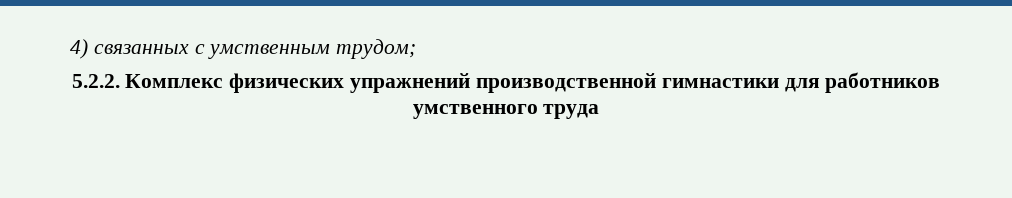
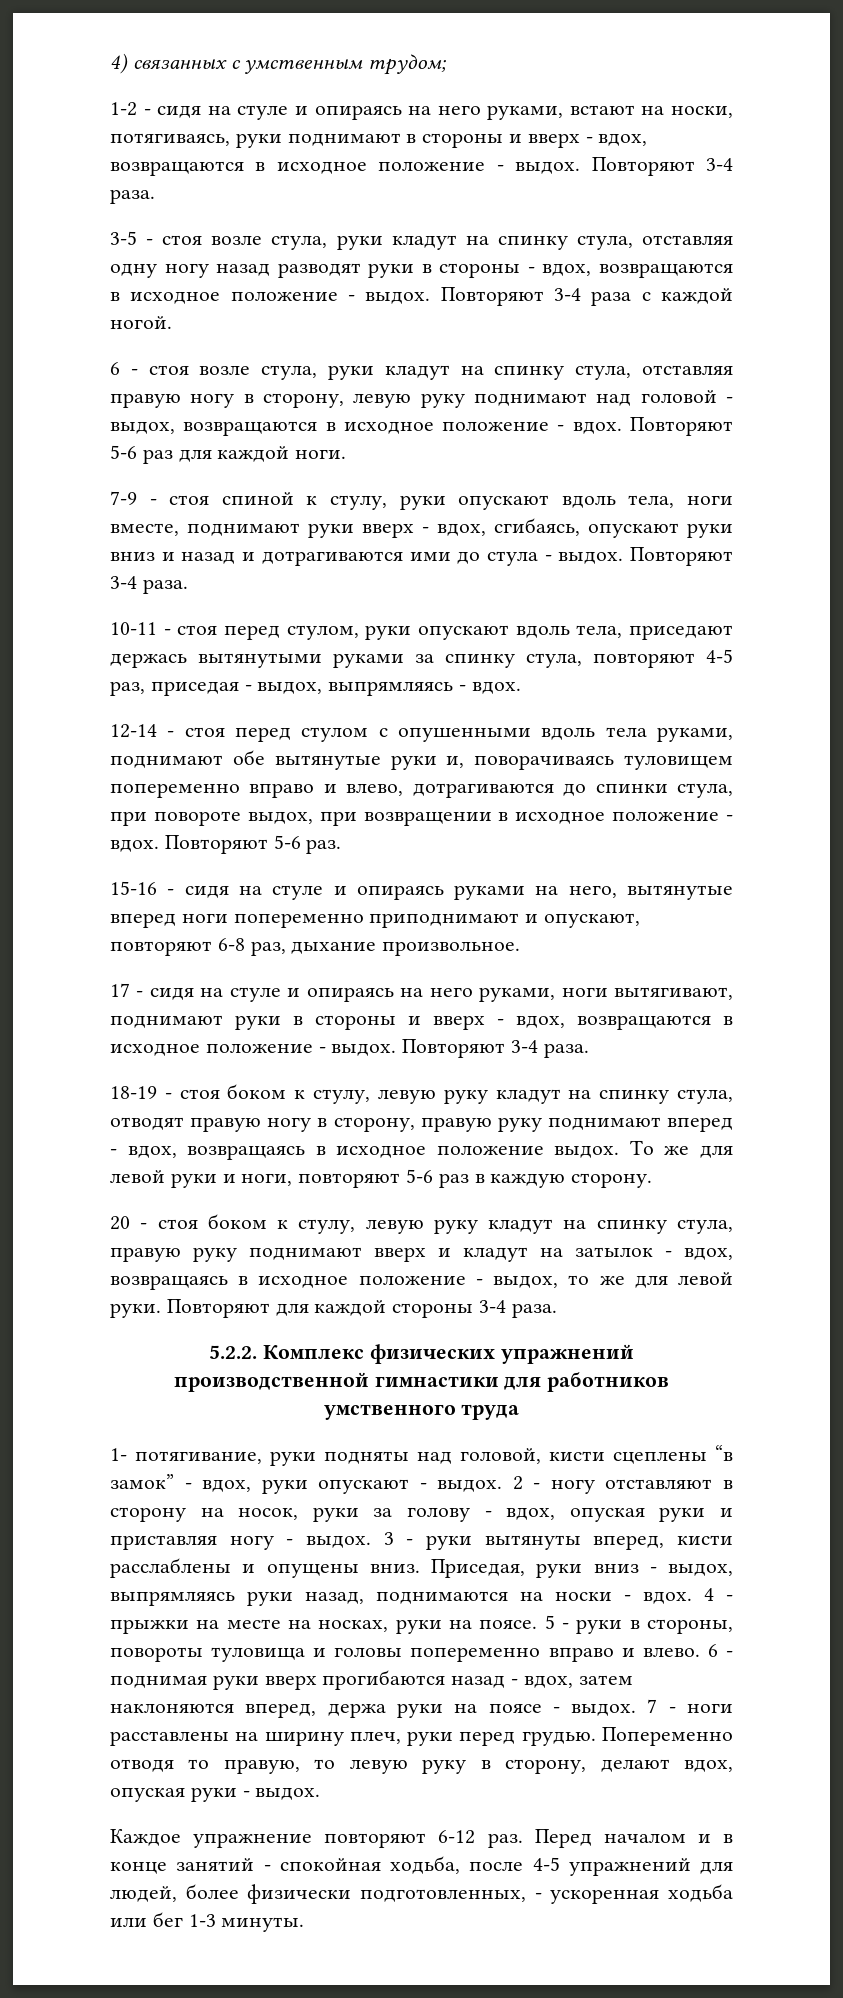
+ 1-2 - сидя на стуле и опираясь на него руками, встают на носки, потягиваясь, руки поднимают в стороны и вверх - вдох, возвращаются в исходное положение - выдох. Повторяют 3-4 раза.
+ 3-5 - стоя возле стула, руки кладут на спинку стула, отставляя одну ногу назад разводят руки в стороны - вдох, возвращаются в исходное положение - выдох. Повторяют 3-4 раза с каждой ногой.
+ 6 - стоя возле стула, руки кладут на спинку стула, отставляя правую ногу в сторону, левую руку поднимают над головой - выдох, возвращаются в исходное положение - вдох. Повторяют 5-6 раз для каждой ноги.
+ 7-9 - стоя спиной к стулу, руки опускают вдоль тела, ноги вместе, поднимают руки вверх - вдох, сгибаясь, опускают руки вниз и назад и дотрагиваются ими до стула - выдох. Повторяют 3-4 раза.
+ 10-11 - стоя перед стулом, руки опускают вдоль тела, приседают держась вытянутыми руками за спинку стула, повторяют 4-5 раз, приседая - выдох, выпрямляясь - вдох.
+ 12-14 - стоя перед стулом с опушенными вдоль тела руками, поднимают обе вытянутые руки и, поворачиваясь туловищем попеременно вправо и влево, дотрагиваются до спинки стула, при повороте выдох, при возвращении в исходное положение - вдох. Повторяют 5-6 раз.
+ 15-16 - сидя на стуле и опираясь руками на него, вытянутые вперед ноги попеременно приподнимают и опускают, повторяют 6-8 раз, дыхание произвольное.
+ 17 - сидя на стуле и опираясь на него руками, ноги вытягивают, поднимают руки в стороны и вверх - вдох, возвращаются в исходное положение - выдох. Повторяют 3-4 раза.
+ 18-19 - стоя боком к стулу, левую руку кладут на спинку стула, отводят правую ногу в сторону, правую руку поднимают вперед - вдох, возвращаясь в исходное положение выдох. То же для левой руки и ноги, повторяют 5-6 раз в каждую сторону.
+ 20 - стоя боком к стулу, левую руку кладут на спинку стула, правую руку поднимают вверх и кладут на затылок - вдох, возвращаясь в исходное положение - выдох, то же для левой руки. Повторяют для каждой стороны 3-4 раза.
+ 1- потягивание, руки подняты над головой, кисти сцеплены “в замок” - вдох, руки опускают - выдох. 2 - ногу отставляют в сторону на носок, руки за голову - вдох, опуская руки и приставляя ногу - выдох. 3 - руки вытянуты вперед, кисти расслаблены и опущены вниз. Приседая, руки вниз - выдох, выпрямляясь руки назад, поднимаются на носки - вдох. 4 - прыжки на месте на носках, руки на поясе. 5 - руки в стороны, повороты туловища и головы попеременно вправо и влево. 6 - поднимая руки вверх прогибаются назад - вдох, затем наклоняются вперед, держа руки на поясе - выдох. 7 - ноги расставлены на ширину плеч, руки перед грудью. Попеременно отводя то правую, то левую руку в сторону, делают вдох, опуская руки - выдох.
+ Каждое упражнение повторяют 6-12 раз. Перед началом и в конце занятий - спокойная ходьба, после 4-5 упражнений для людей, более физически подготовленных, - ускоренная ходьба или бег 1-3 минуты.

